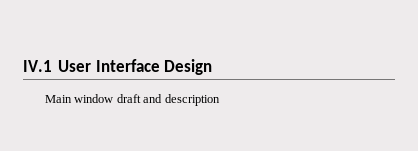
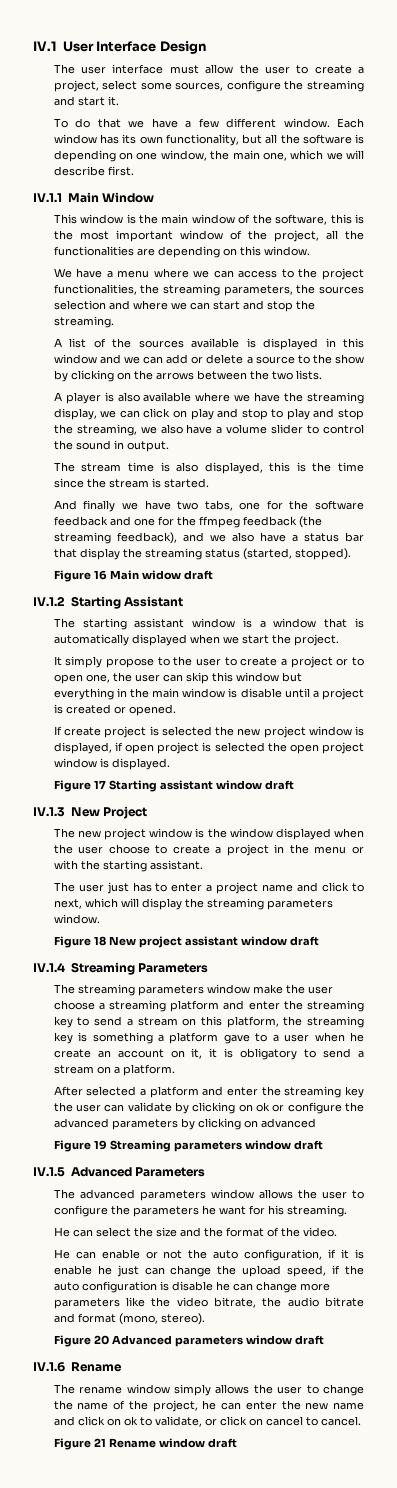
- Main window draft and description
+ The user interface must allow the user to create a project, select some sources, configure the streaming and start it.
+ To do that we have a few different window. Each window has its own functionality, but all the software is depending on one window, the main one, which we will describe first.
+ IV.1.1 Main Window
+ This window is the main window of the software, this is the most important window of the project, all the functionalities are depending on this window.
+ We have a menu where we can access to the project functionalities, the streaming parameters, the sources selection and where we can start and stop the streaming.
+ A list of the sources available is displayed in this window and we can add or delete a source to the show by clicking on the arrows between the two lists.
+ A player is also available where we have the streaming display, we can click on play and stop to play and stop the streaming, we also have a volume slider to control the sound in output.
+ The stream time is also displayed, this is the time since the stream is started.
+ And finally we have two tabs, one for the software feedback and one for the ffmpeg feedback (the streaming feedback), and we also have a status bar that display the streaming status (started, stopped).
+ Figure 16 Main widow draft
+ IV.1.2 Starting Assistant
+ The starting assistant window is a window that is automatically displayed when we start the project.
+ It simply propose to the user to create a project or to open one, the user can skip this window but everything in the main window is disable until a project is created or opened.
+ If create project is selected the new project window is displayed, if open project is selected the open project window is displayed.
+ Figure 17 Starting assistant window draft
+ IV.1.3 New Project
+ The new project window is the window displayed when the user choose to create a project in the menu or with the starting assistant.
+ The user just has to enter a project name and click to next, which will display the streaming parameters window.
+ Figure 18 New project assistant window draft
+ IV.1.4 Streaming Parameters
+ The streaming parameters window make the user choose a streaming platform and enter the streaming key to send a stream on this platform, the streaming key is something a platform gave to a user when he create an account on it, it is obligatory to send a stream on a platform.
+ After selected a platform and enter the streaming key the user can validate by clicking on ok or configure the advanced parameters by clicking on advanced
+ Figure 19 Streaming parameters window draft
+ IV.1.5 Advanced Parameters
+ The advanced parameters window allows the user to configure the parameters he want for his streaming.
+ He can select the size and the format of the video.
+ He can enable or not the auto configuration, if it is enable he just can change the upload speed, if the auto configuration is disable he can change more parameters like the video bitrate, the audio bitrate and format (mono, stereo).
+ Figure 20 Advanced parameters window draft
+ IV.1.6 Rename
+ The rename window simply allows the user to change the name of the project, he can enter the new name and click on ok to validate, or click on cancel to cancel.
+ Figure 21 Rename window draft

